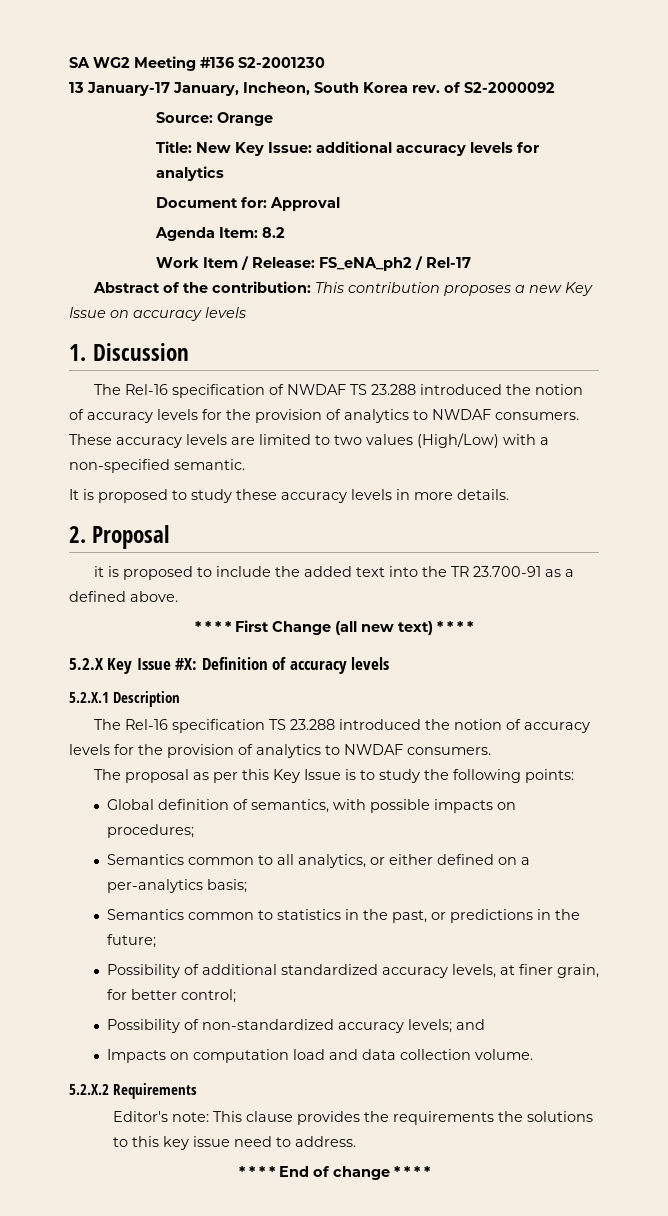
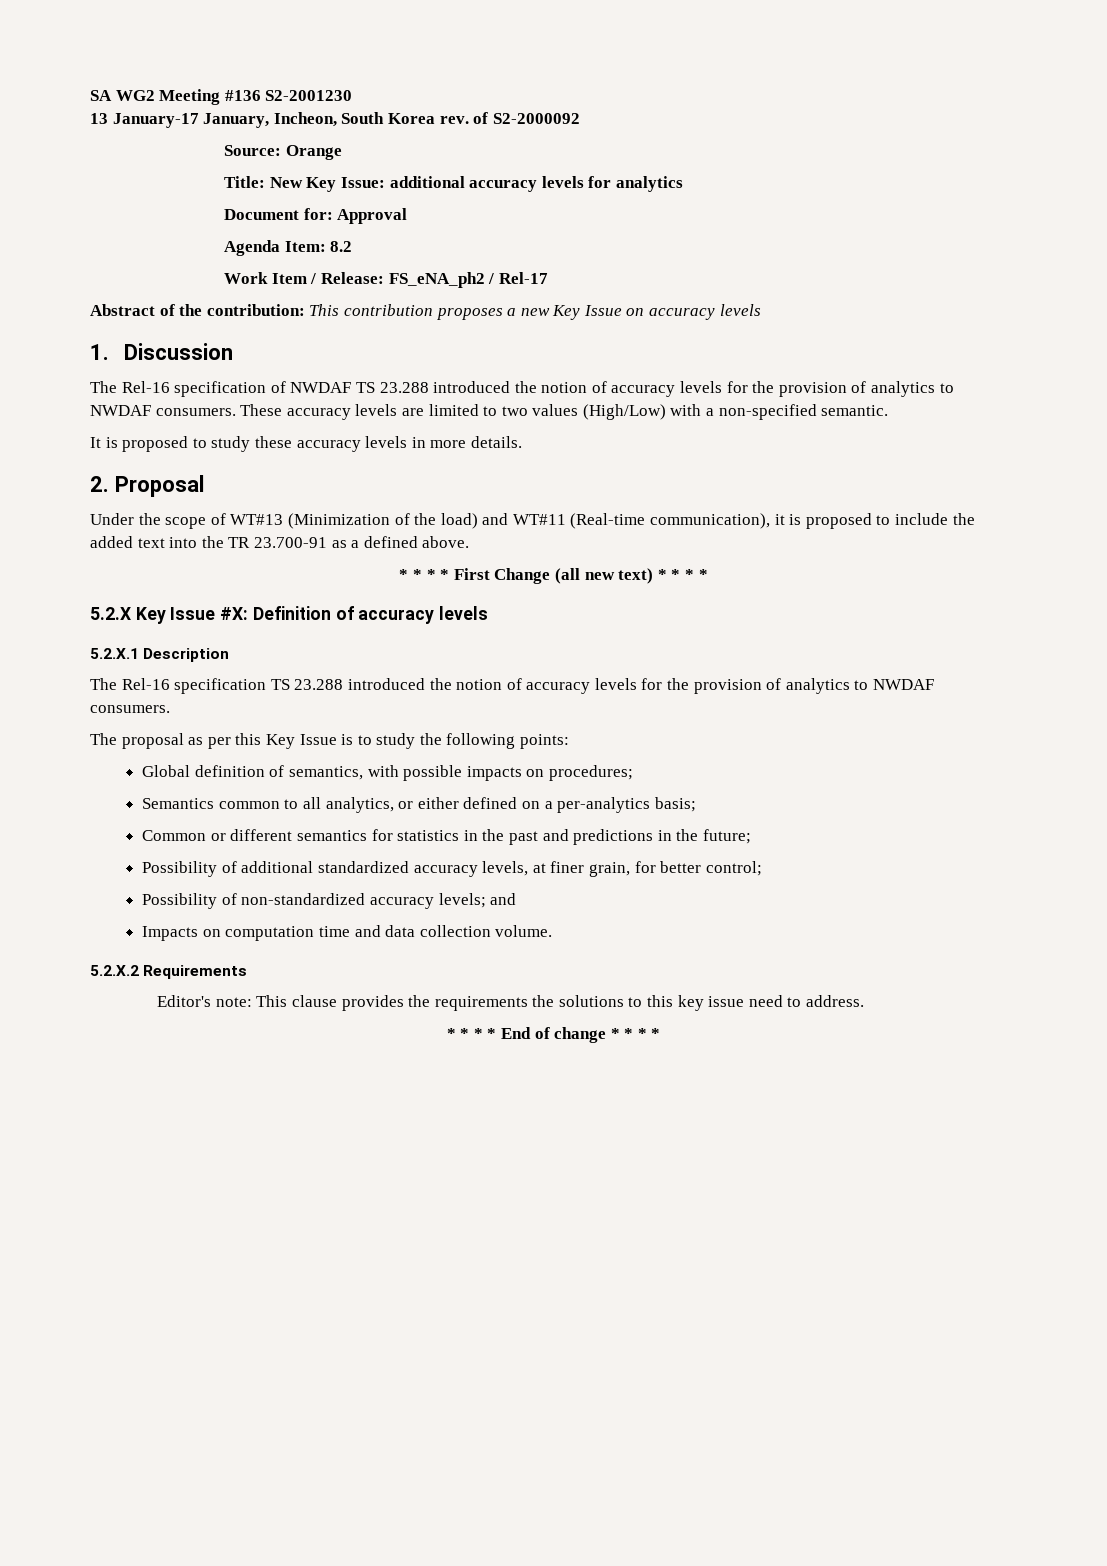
- it is proposed to include the added text into the TR 23.700-91 as a defined above.
+ Under the scope of WT#13 (Minimization of the load) and WT#11 (Real-time communication), it is proposed to include the added text into the TR 23.700-91 as a defined above.
- Semantics common to statistics in the past, or predictions in the future;
+ Common or different semantics for statistics in the past and predictions in the future;
- Impacts on computation load and data collection volume.
+ Impacts on computation time and data collection volume.

